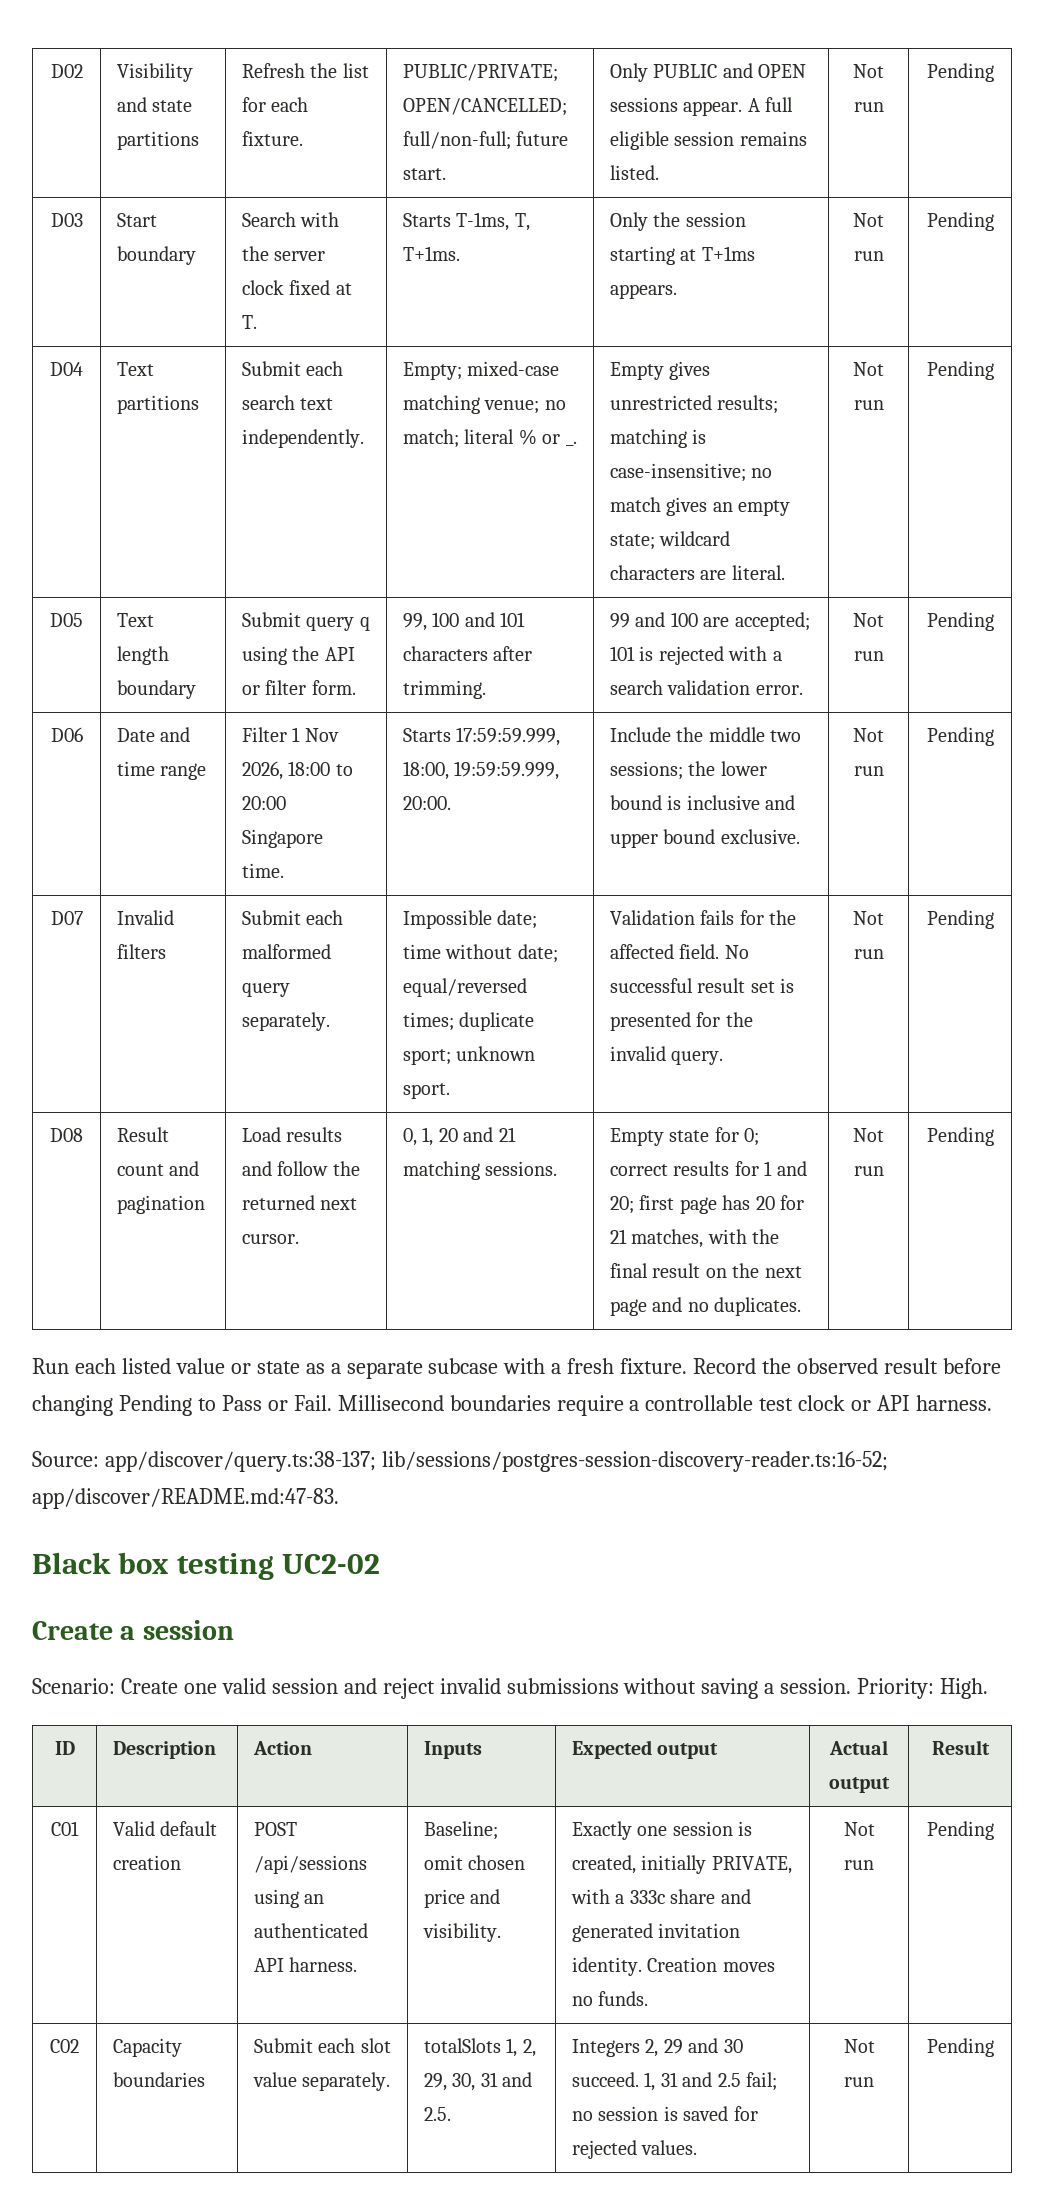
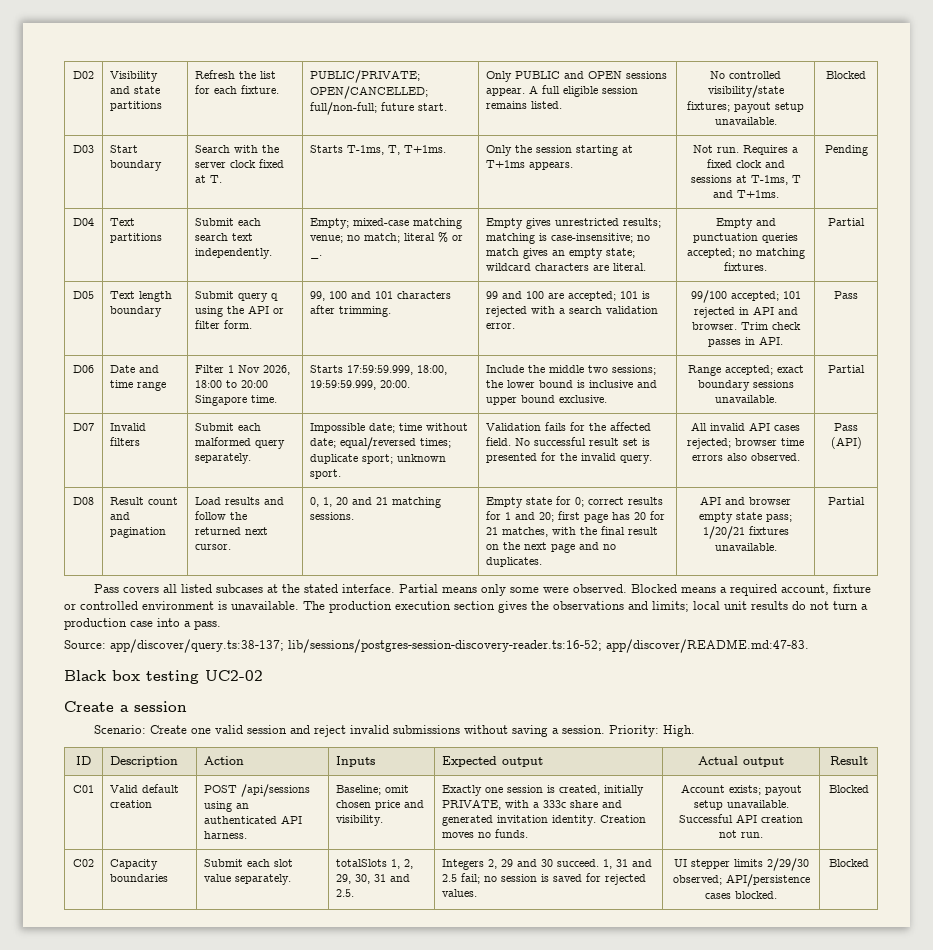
- D02 | Visibility and state partitions | Refresh the list for each fixture. | PUBLIC/PRIVATE; OPEN/CANCELLED; full/non-full; future start. | Only PUBLIC and OPEN sessions appear. A full eligible session remains listed. | Not run | Pending
+ D02 | Visibility and state partitions | Refresh the list for each fixture. | PUBLIC/PRIVATE; OPEN/CANCELLED; full/non-full; future start. | Only PUBLIC and OPEN sessions appear. A full eligible session remains listed. | No controlled visibility/state fixtures; payout setup unavailable. | Blocked
- D03 | Start boundary | Search with the server clock fixed at T. | Starts T-1ms, T, T+1ms. | Only the session starting at T+1ms appears. | Not run | Pending
+ D03 | Start boundary | Search with the server clock fixed at T. | Starts T-1ms, T, T+1ms. | Only the session starting at T+1ms appears. | Not run. Requires a fixed clock and sessions at T-1ms, T and T+1ms. | Pending
- Empty gives unrestricted results; matching is case-insensitive; no match gives an empty state; wildcard characters are literal. | Not run | Pending
+ Empty gives unrestricted results; matching is case-insensitive; no match gives an empty state; wildcard characters are literal. | Empty and punctuation queries accepted; no matching fixtures. | Partial
- 99 and 100 are accepted; 101 is rejected with a search validation error. | Not run | Pending
+ 99 and 100 are accepted; 101 is rejected with a search validation error. | 99/100 accepted; 101 rejected in API and browser. Trim check passes in API. | Pass
- D06 | Date and time range | Filter 1 Nov 2026, 18:00 to 20:00 Singapore time. | Starts 17:59:59.999, 18:00, 19:59:59.999, 20:00. | Include the middle two sessions; the lower bound is inclusive and upper bound exclusive. | Not run | Pending
+ D06 | Date and time range | Filter 1 Nov 2026, 18:00 to 20:00 Singapore time. | Starts 17:59:59.999, 18:00, 19:59:59.999, 20:00. | Include the middle two sessions; the lower bound is inclusive and upper bound exclusive. | Range accepted; exact boundary sessions unavailable. | Partial
- No successful result set is presented for the invalid query. | Not run | Pending
+ No successful result set is presented for the invalid query. | All invalid API cases rejected; browser time errors also observed. | Pass (API)
- Empty state for 0; correct results for 1 and 20; first page has 20 for 21 matches, with the final result on the next page and no duplicates. | Not run | Pending
- Run each listed value or state as a separate subcase with a fresh fixture. Record the observed result before changing Pending to Pass or Fail. Millisecond boundaries require a controllable test clock or API harness.
+ Empty state for 0; correct results for 1 and 20; first page has 20 for 21 matches, with the final result on the next page and no duplicates. | API and browser empty state pass; 1/20/21 fixtures unavailable. | Partial
+ Pass covers all listed subcases at the stated interface. Partial means only some were observed. Blocked means a required account, fixture or controlled environment is unavailable. The production execution section gives the observations and limits; local unit results do not turn a production case into a pass.
- Creation moves no funds. | Not run | Pending
+ Creation moves no funds. | Account exists; payout setup unavailable. Successful API creation not run. | Blocked
- 1, 31 and 2.5 fail; no session is saved for rejected values. | Not run | Pending
+ 1, 31 and 2.5 fail; no session is saved for rejected values. | UI stepper limits 2/29/30 observed; API/persistence cases blocked. | Blocked

